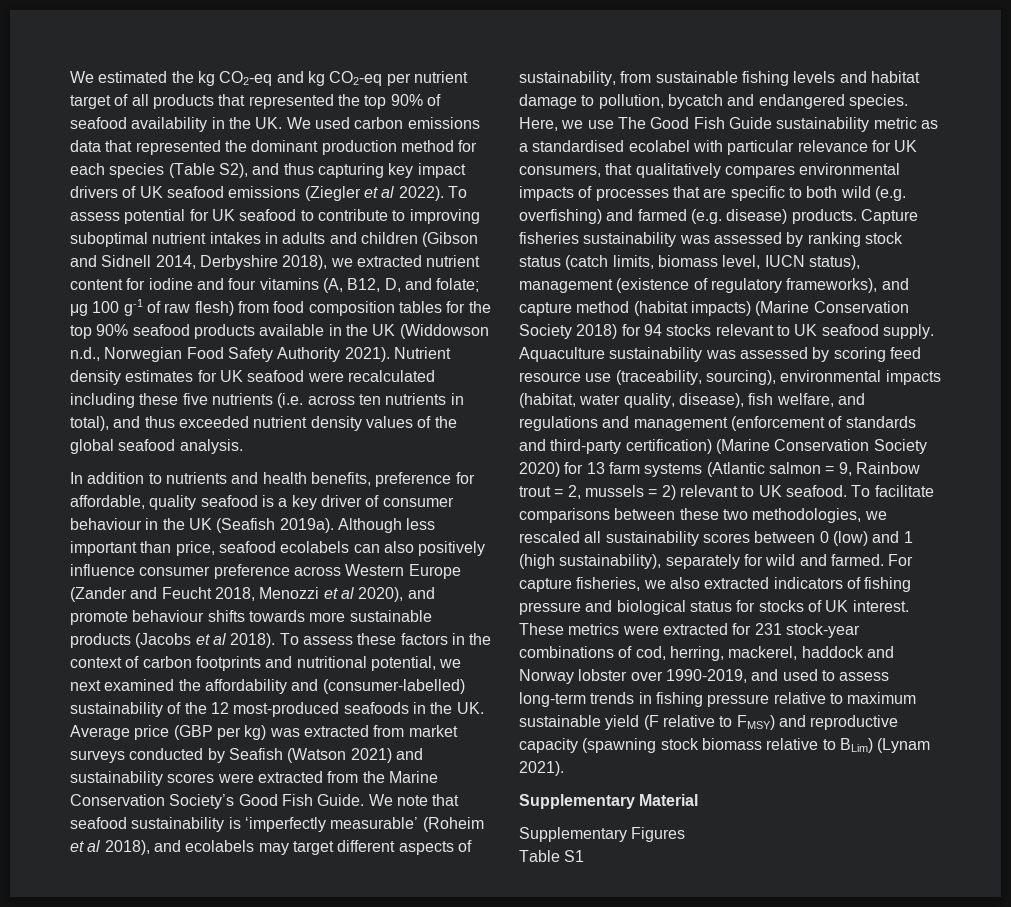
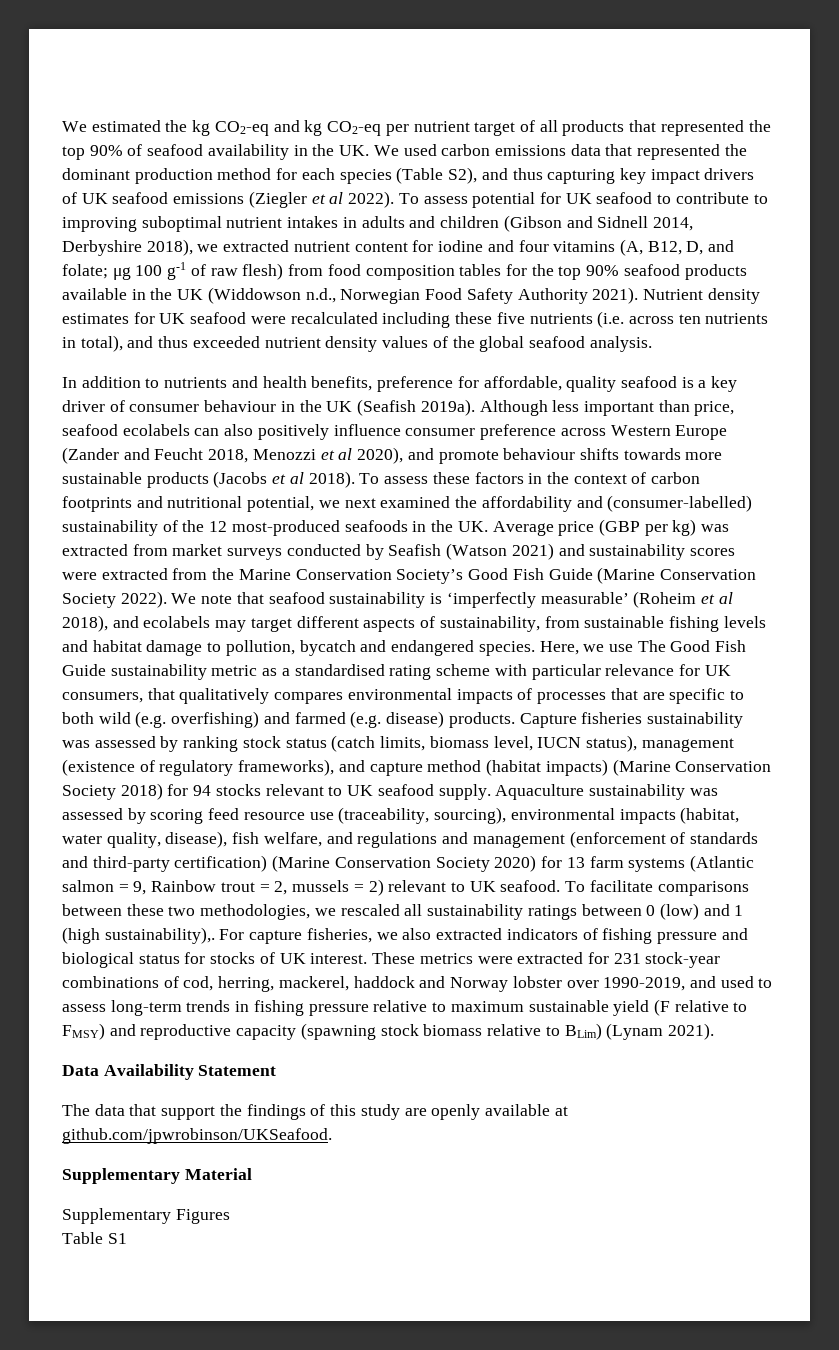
- To assess these factors in the context of carbon footprints and nutritional potential, we next examined the affordability and (consumer-labelled) sustainability of the 12 most-produced seafoods in the UK. Average price (GBP per kg) was extracted from market surveys conducted by Seafish (Watson 2021) and sustainability scores were extracted from the Marine Conservation Society’s Good Fish Guide.
+ To assess these factors in the context of carbon footprints and nutritional potential, we next examined the affordability and (consumer-labelled) sustainability of the 12 most-produced seafoods in the UK. Average price (GBP per kg) was extracted from market surveys conducted by Seafish (Watson 2021) and sustainability scores were extracted from the Marine Conservation Society’s Good Fish Guide (Marine Conservation Society 2022).
- Here, we use The Good Fish Guide sustainability metric as a standardised ecolabel with particular relevance for UK consumers, that qualitatively compares environmental impacts of processes that are specific to both wild (e.g. overfishing) and farmed (e.g. disease) products.
+ Here, we use The Good Fish Guide sustainability metric as a standardised rating scheme with particular relevance for UK consumers, that qualitatively compares environmental impacts of processes that are specific to both wild (e.g. overfishing) and farmed (e.g. disease) products.
- To facilitate comparisons between these two methodologies, we rescaled all sustainability scores between 0 (low) and 1 (high sustainability), separately for wild and farmed.
+ To facilitate comparisons between these two methodologies, we rescaled all sustainability ratings between 0 (low) and 1 (high sustainability),.
+ Data Availability Statement
+ The data that support the findings of this study are openly available at github.com/jpwrobinson/UKSeafood.

